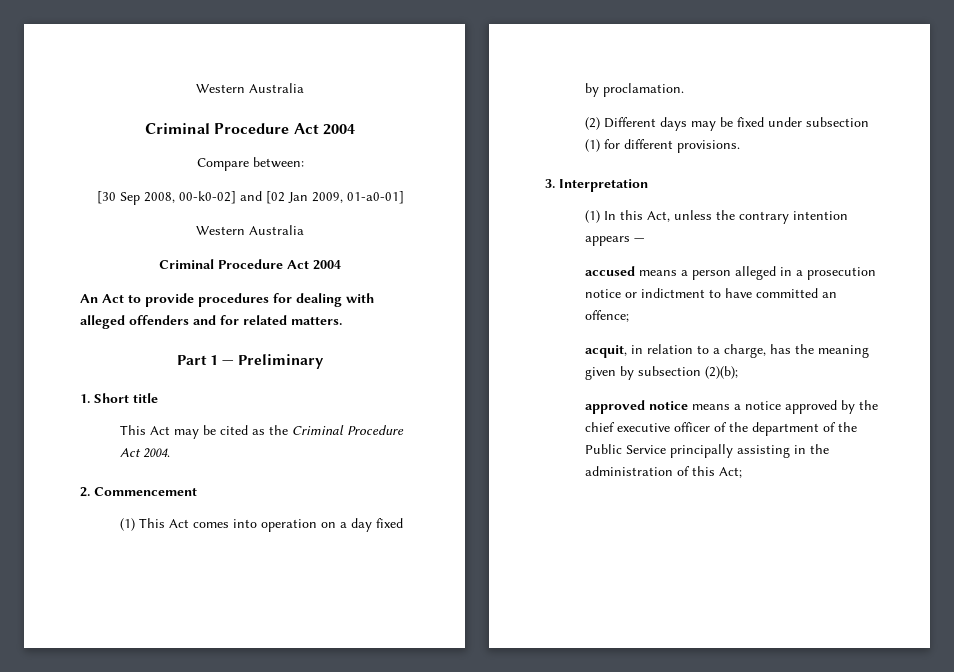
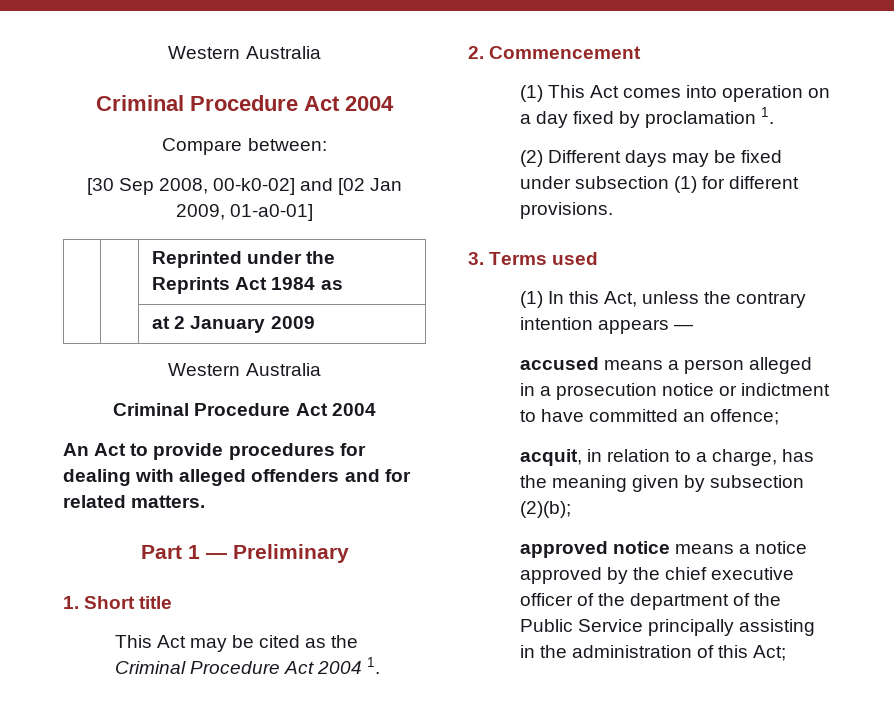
+ | | Reprinted under the Reprints Act 1984 as
+ | | at 2 January 2009
- This Act may be cited as the Criminal Procedure Act 2004.
+ This Act may be cited as the Criminal Procedure Act 2004 1.
- (1) This Act comes into operation on a day fixed by proclamation.
+ (1) This Act comes into operation on a day fixed by proclamation 1.
- 3. Interpretation
+ 3. Terms used

